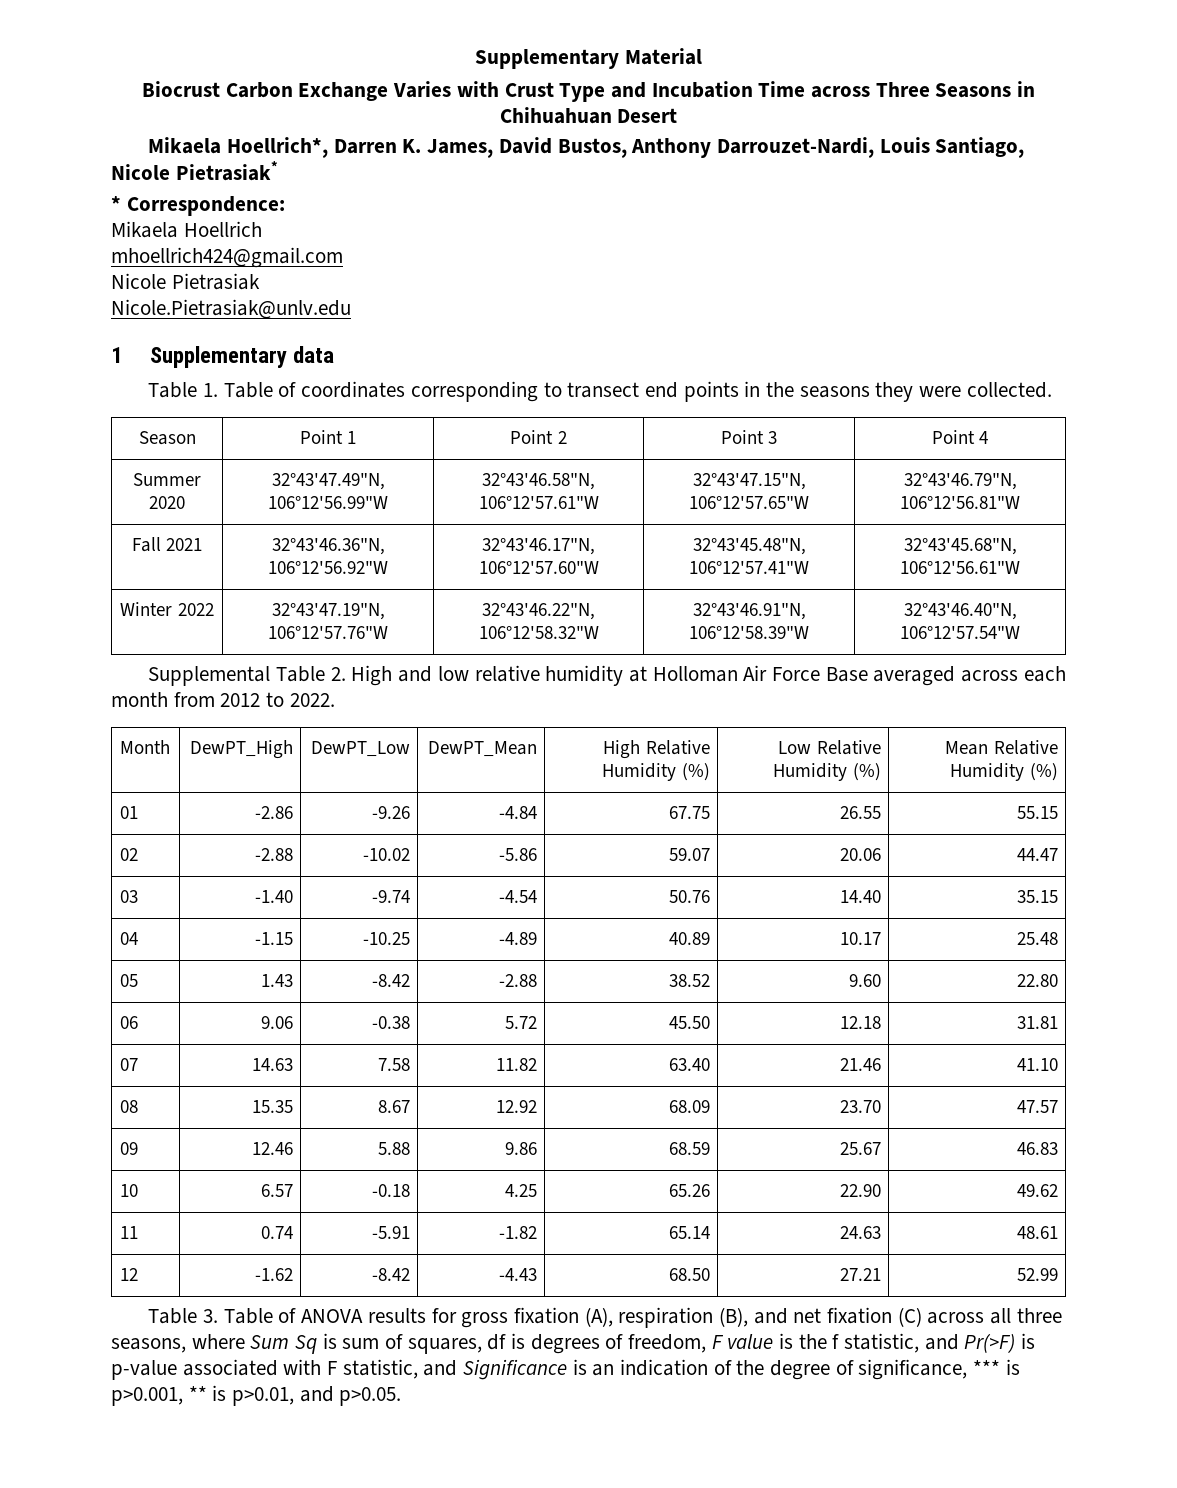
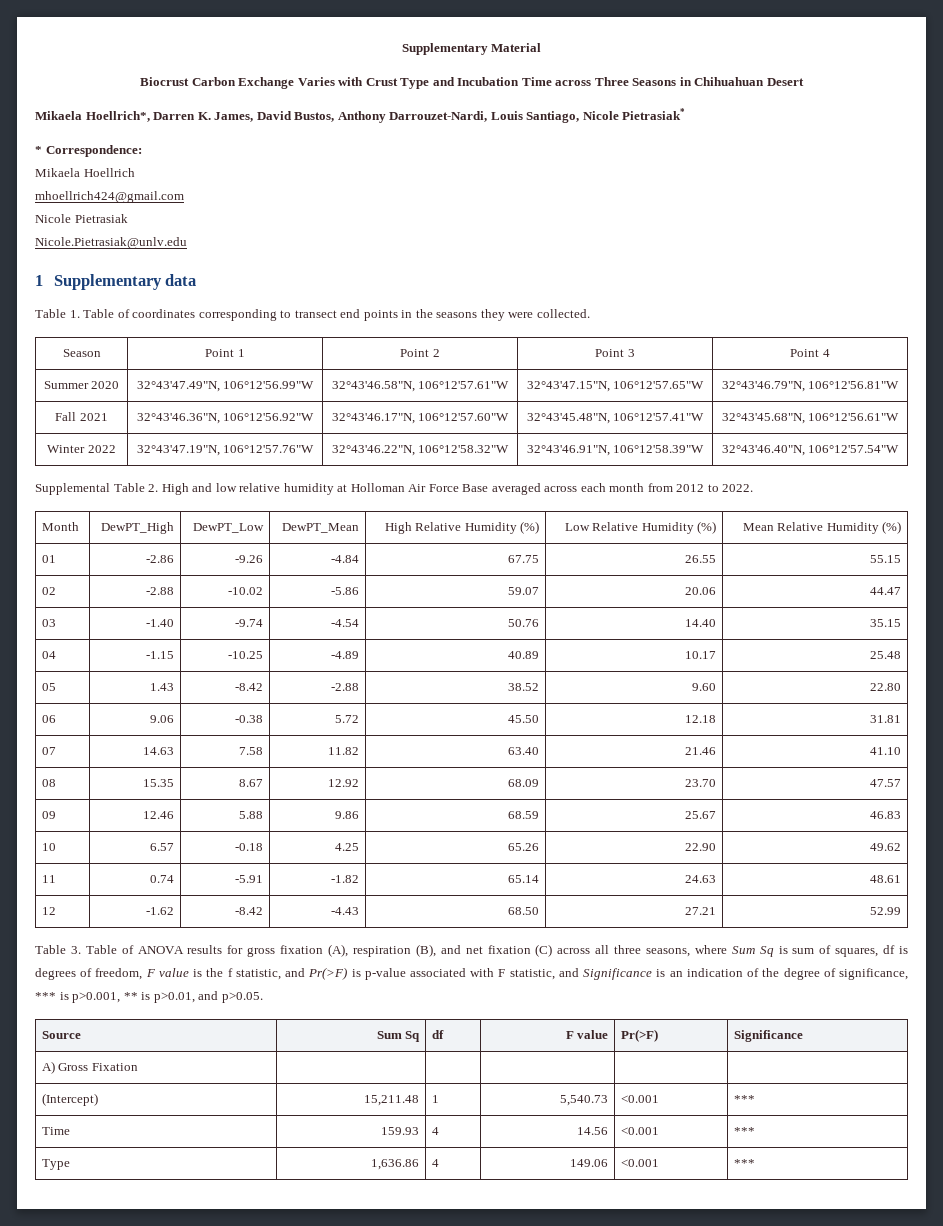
+ Source | Sum Sq | df | F value | Pr(>F) | Significance
+ A) Gross Fixation | | | | |
+ (Intercept) | 15,211.48 | 1 | 5,540.73 | <0.001 | ***
+ Time | 159.93 | 4 | 14.56 | <0.001 | ***
+ Type | 1,636.86 | 4 | 149.06 | <0.001 | ***

